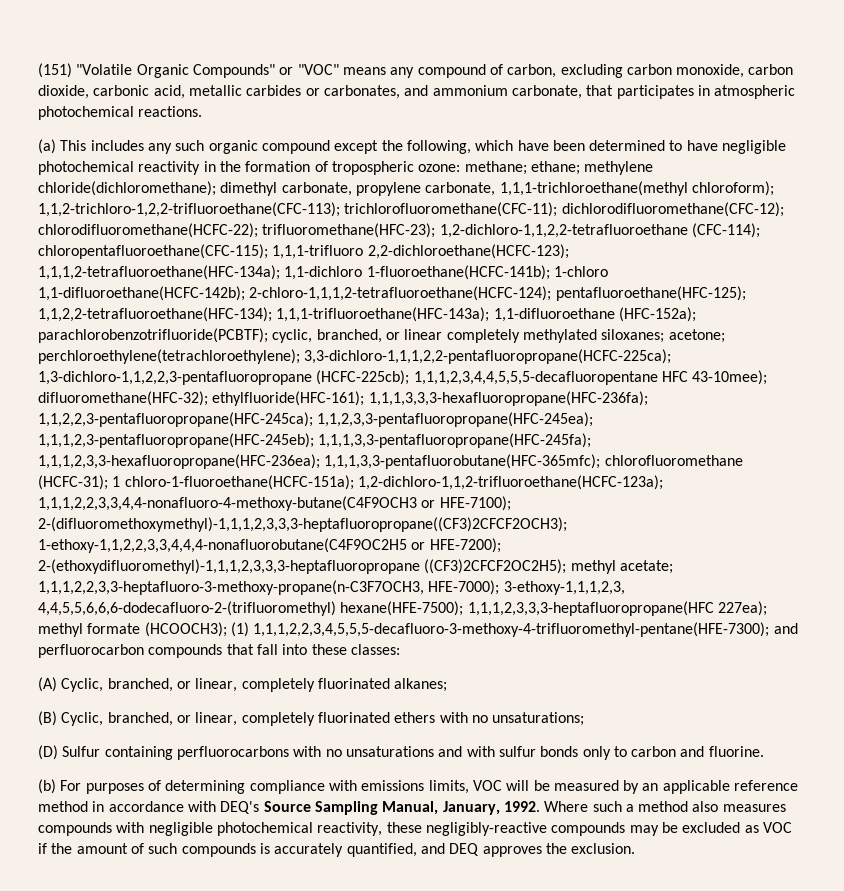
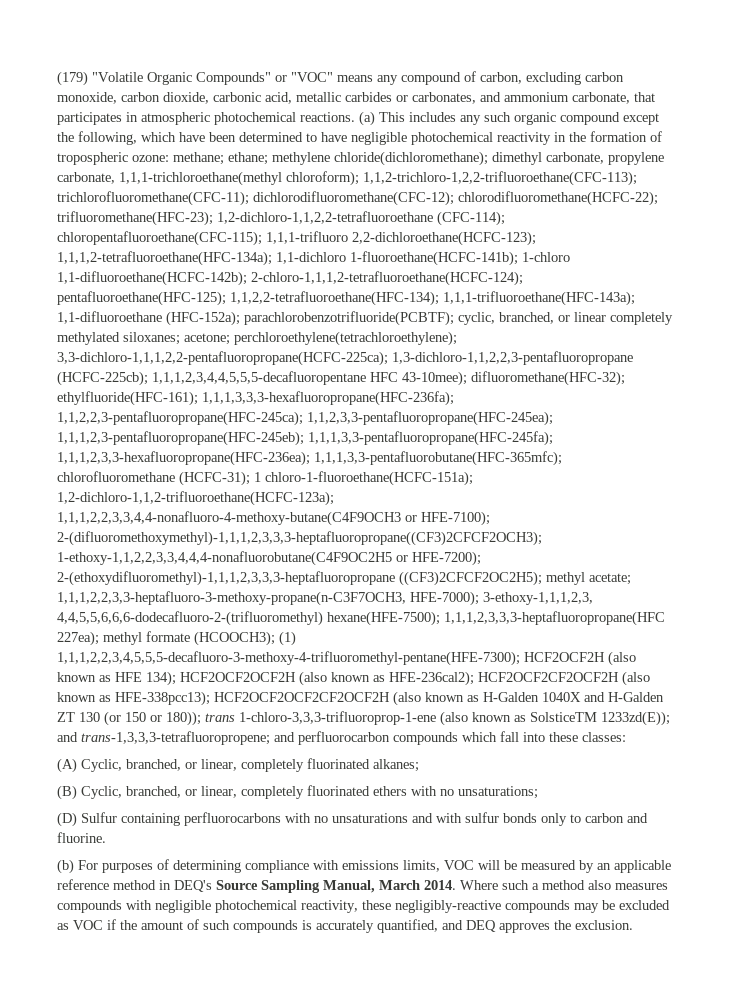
- (151) "Volatile Organic Compounds" or "VOC" means any compound of carbon, excluding carbon monoxide, carbon dioxide, carbonic acid, metallic carbides or carbonates, and ammonium carbonate, that participates in atmospheric photochemical reactions.
- (a) This includes any such organic compound except the following, which have been determined to have negligible photochemical reactivity in the formation of tropospheric ozone:
+ (179) "Volatile Organic Compounds" or "VOC" means any compound of carbon, excluding carbon monoxide, carbon dioxide, carbonic acid, metallic carbides or carbonates, and ammonium carbonate, that participates in atmospheric photochemical reactions. (a) This includes any such organic compound except the following, which have been determined to have negligible photochemical reactivity in the formation of tropospheric ozone:
+ HCF2OCF2H (also known as HFE 134); HCF2OCF2OCF2H (also known as HFE-236cal2); HCF2OCF2CF2OCF2H (also known as HFE-338pcc13); HCF2OCF2OCF2CF2OCF2H (also known as H-Galden 1040X and H-Galden ZT 130 (or 150 or 180)); trans 1-chloro-3,3,3-trifluoroprop-1-ene (also known as SolsticeTM 1233zd(E)); and trans-1,3,3,3-tetrafluoropropene;
- and perfluorocarbon compounds that fall into these classes:
+ and perfluorocarbon compounds which fall into these classes:
- (b) For purposes of determining compliance with emissions limits, VOC will be measured by an applicable reference method in accordance with DEQ's Source Sampling Manual, January, 1992.
+ (b) For purposes of determining compliance with emissions limits, VOC will be measured by an applicable reference method in DEQ's Source Sampling Manual, March 2014.

